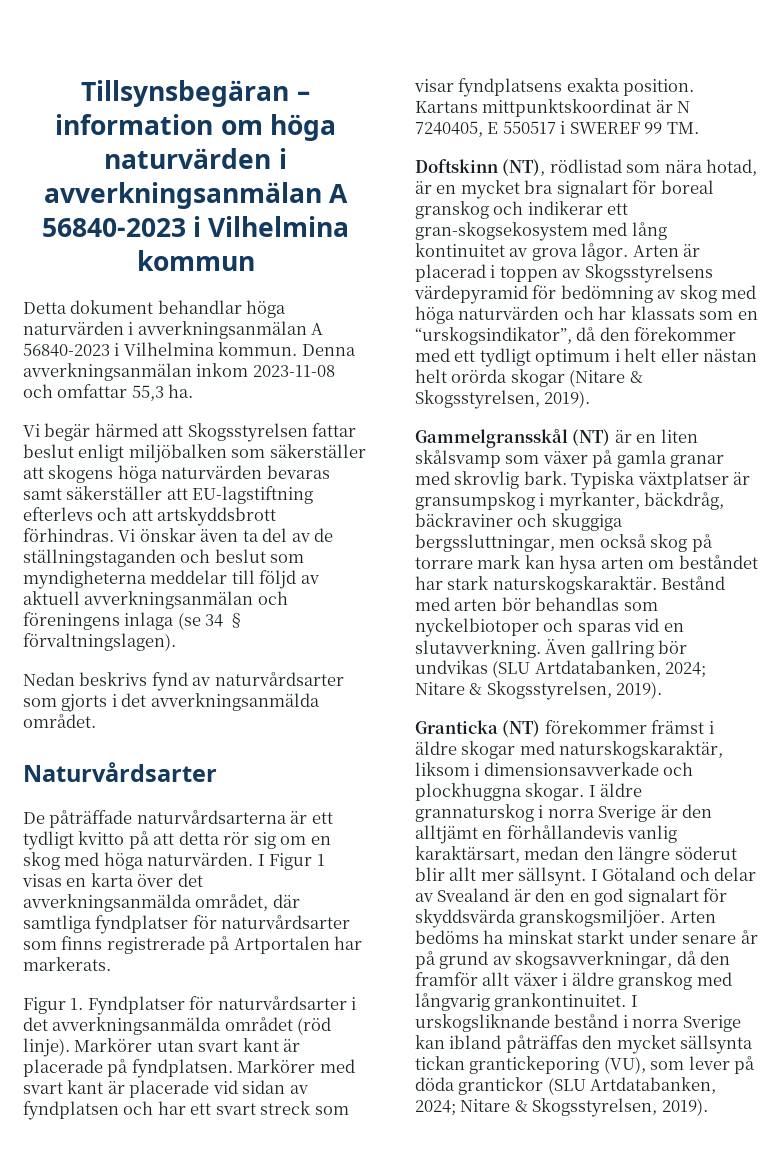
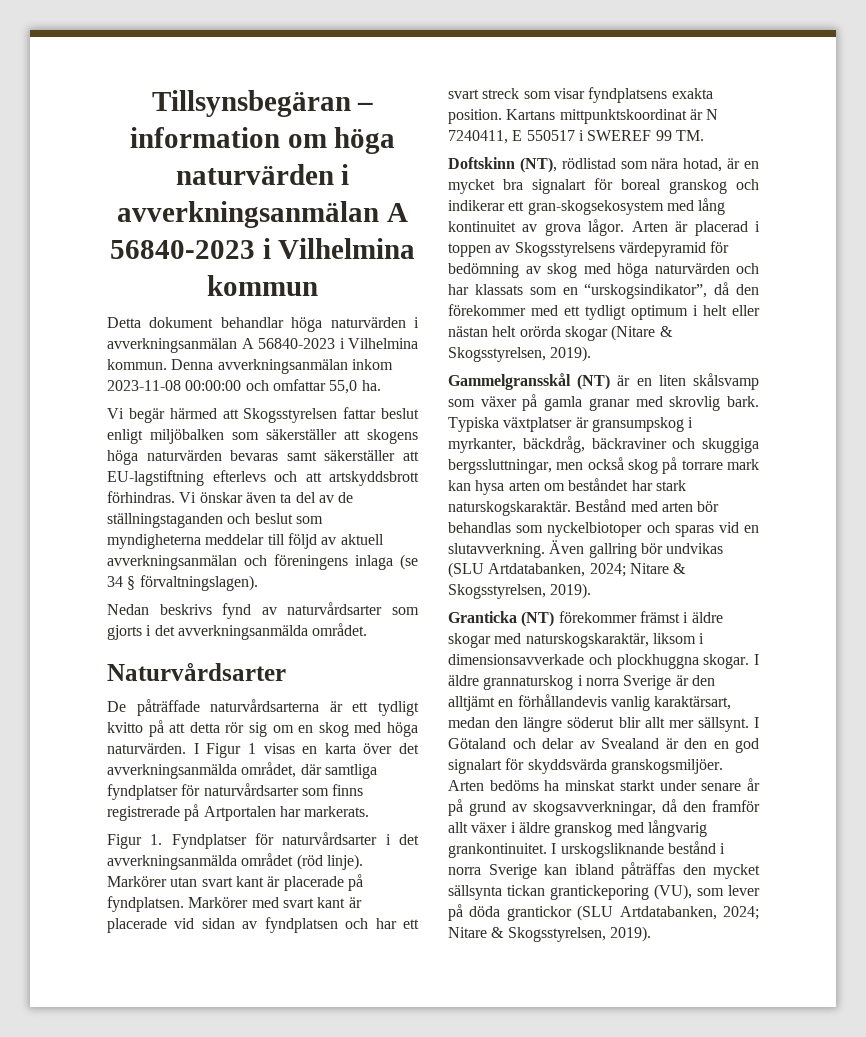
- Denna avverkningsanmälan inkom 2023-11-08 och omfattar 55,3 ha.
+ Denna avverkningsanmälan inkom 2023-11-08 00:00:00 och omfattar 55,0 ha.
- Kartans mittpunktskoordinat är N 7240405, E 550517 i SWEREF 99 TM.
+ Kartans mittpunktskoordinat är N 7240411, E 550517 i SWEREF 99 TM.

